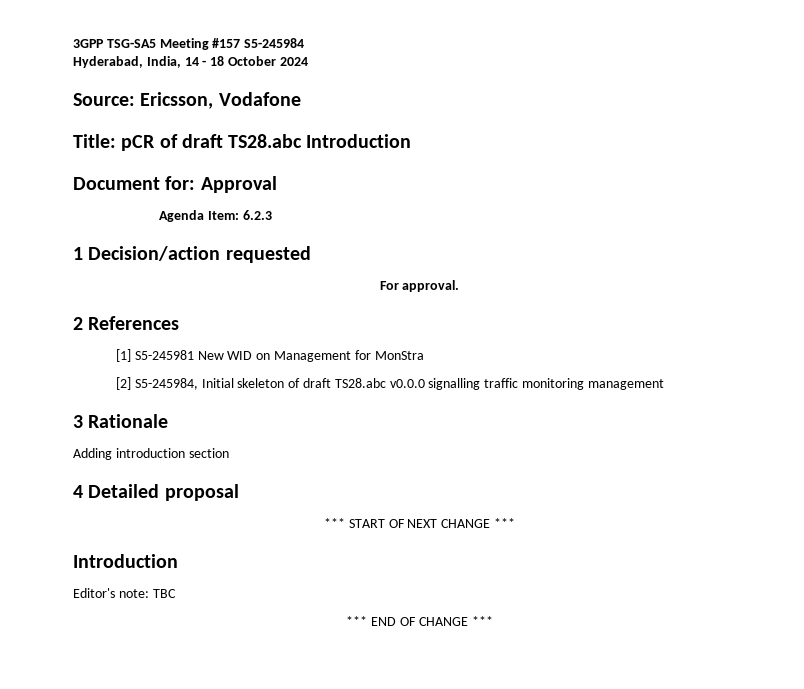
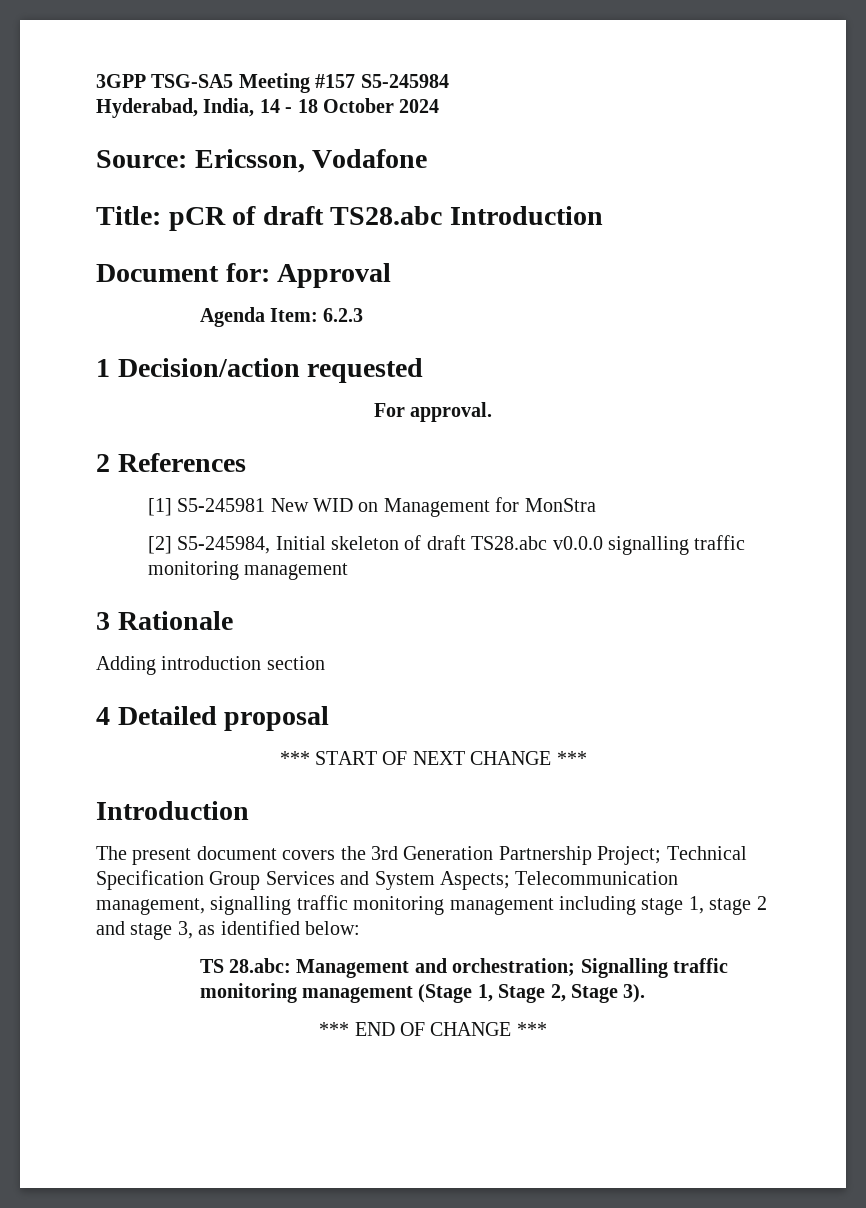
- Editor's note: TBC
+ The present document covers the 3rd Generation Partnership Project; Technical Specification Group Services and System Aspects; Telecommunication management, signalling traffic monitoring management including stage 1, stage 2 and stage 3, as identified below:
+ TS 28.abc: Management and orchestration; Signalling traffic monitoring management (Stage 1, Stage 2, Stage 3).

